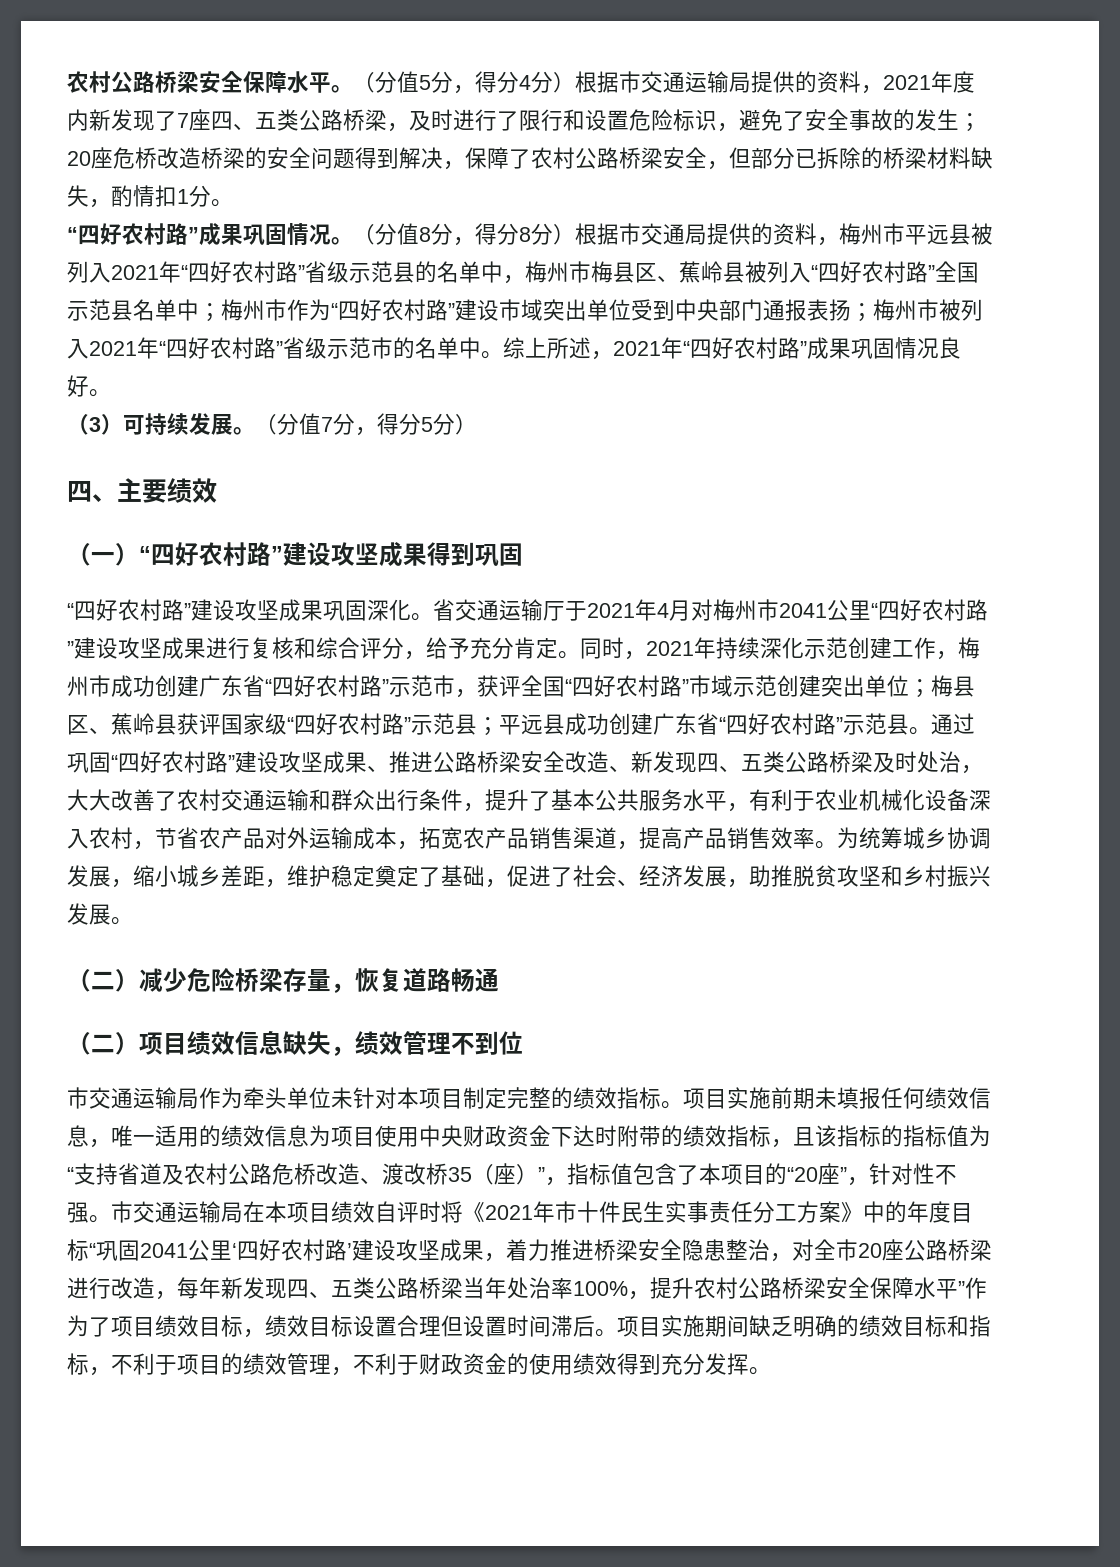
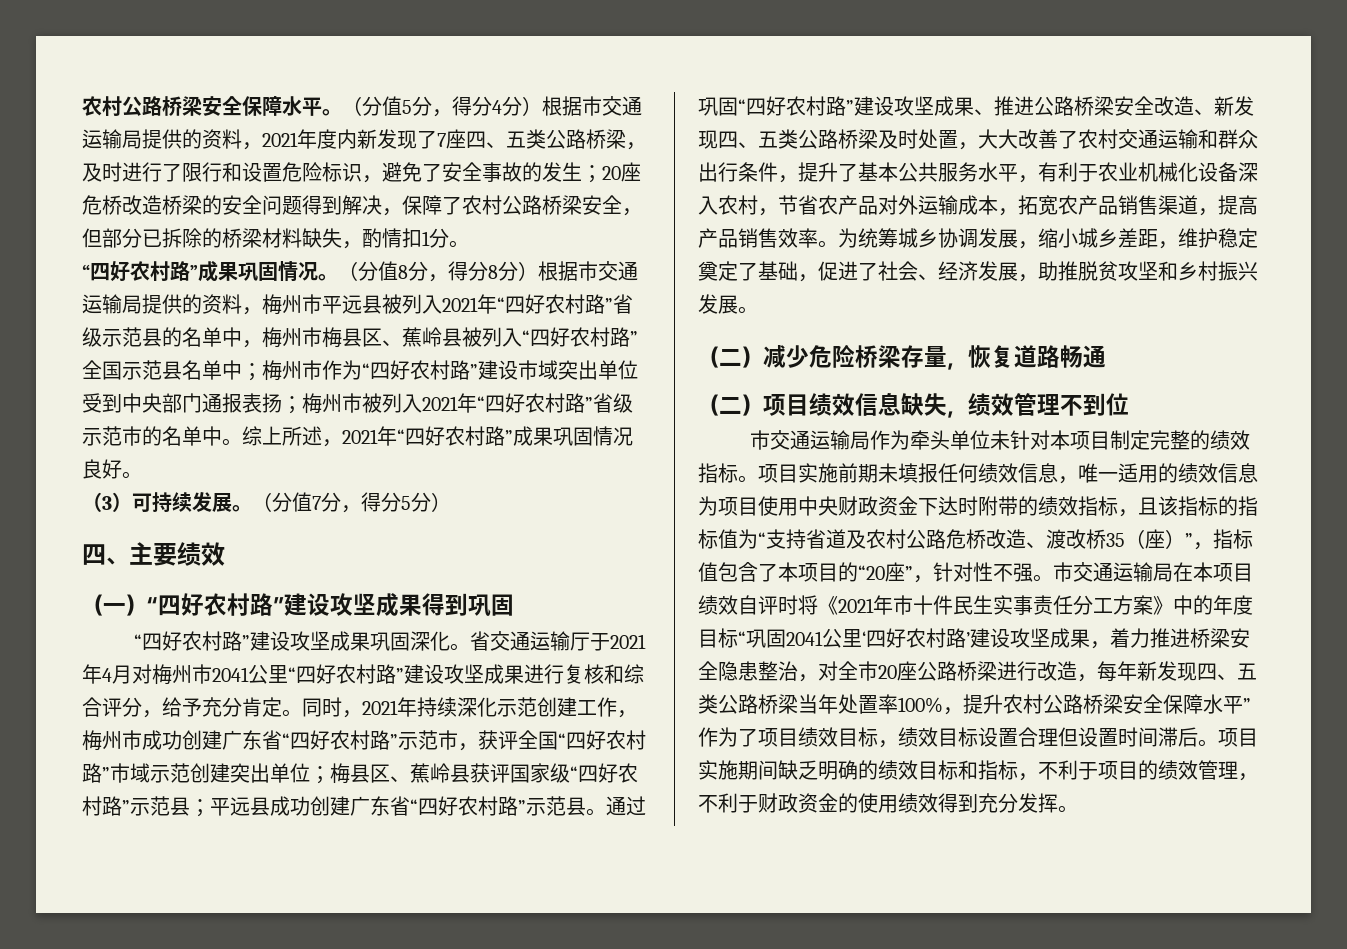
- （分值8分，得分8分）根据市交通局提供的资料，梅州市平远县被列入2021年“四好农村路”省级示范县的名单中，梅州市梅县区、蕉岭县被列入“四好农村路”全国示范县名单中；
+ （分值8分，得分8分）根据市交通运输局提供的资料，梅州市平远县被列入2021年“四好农村路”省级示范县的名单中，梅州市梅县区、蕉岭县被列入“四好农村路”全国示范县名单中；
- 通过巩固“四好农村路”建设攻坚成果、推进公路桥梁安全改造、新发现四、五类公路桥梁及时处治，大大改善了农村交通运输和群众出行条件，提升了基本公共服务水平，有利于农业机械化设备深入农村，节省农产品对外运输成本，拓宽农产品销售渠道，提高产品销售效率。
+ 通过巩固“四好农村路”建设攻坚成果、推进公路桥梁安全改造、新发现四、五类公路桥梁及时处置，大大改善了农村交通运输和群众出行条件，提升了基本公共服务水平，有利于农业机械化设备深入农村，节省农产品对外运输成本，拓宽农产品销售渠道，提高产品销售效率。
- 市交通运输局在本项目绩效自评时将《2021年市十件民生实事责任分工方案》中的年度目标“巩固2041公里‘四好农村路’建设攻坚成果，着力推进桥梁安全隐患整治，对全市20座公路桥梁进行改造，每年新发现四、五类公路桥梁当年处治率100%，提升农村公路桥梁安全保障水平”作为了项目绩效目标，绩效目标设置合理但设置时间滞后。
+ 市交通运输局在本项目绩效自评时将《2021年市十件民生实事责任分工方案》中的年度目标“巩固2041公里‘四好农村路’建设攻坚成果，着力推进桥梁安全隐患整治，对全市20座公路桥梁进行改造，每年新发现四、五类公路桥梁当年处置率100%，提升农村公路桥梁安全保障水平”作为了项目绩效目标，绩效目标设置合理但设置时间滞后。

